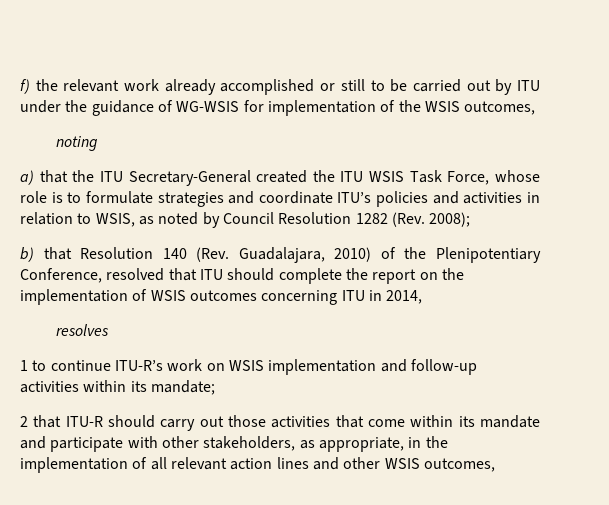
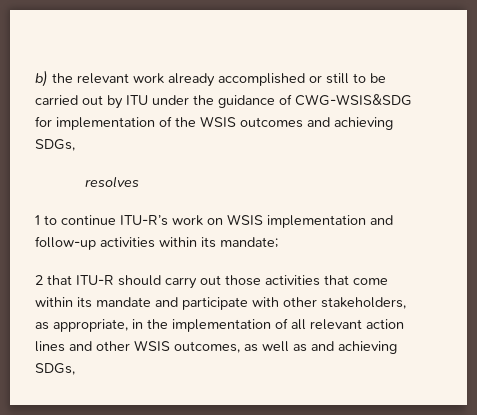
- f) the relevant work already accomplished or still to be carried out by ITU under the guidance of WG-WSIS for implementation of the WSIS outcomes,
- noting
- a) that the ITU Secretary-General created the ITU WSIS Task Force, whose role is to formulate strategies and coordinate ITU’s policies and activities in relation to WSIS, as noted by Council Resolution 1282 (Rev. 2008);
- b) that Resolution 140 (Rev. Guadalajara, 2010) of the Plenipotentiary Conference, resolved that ITU should complete the report on the implementation of WSIS outcomes concerning ITU in 2014,
+ b) the relevant work already accomplished or still to be carried out by ITU under the guidance of CWG-WSIS&SDG for implementation of the WSIS outcomes and achieving SDGs,
- 2 that ITU-R should carry out those activities that come within its mandate and participate with other stakeholders, as appropriate, in the implementation of all relevant action lines and other WSIS outcomes,
+ 2 that ITU-R should carry out those activities that come within its mandate and participate with other stakeholders, as appropriate, in the implementation of all relevant action lines and other WSIS outcomes, as well as and achieving SDGs,

